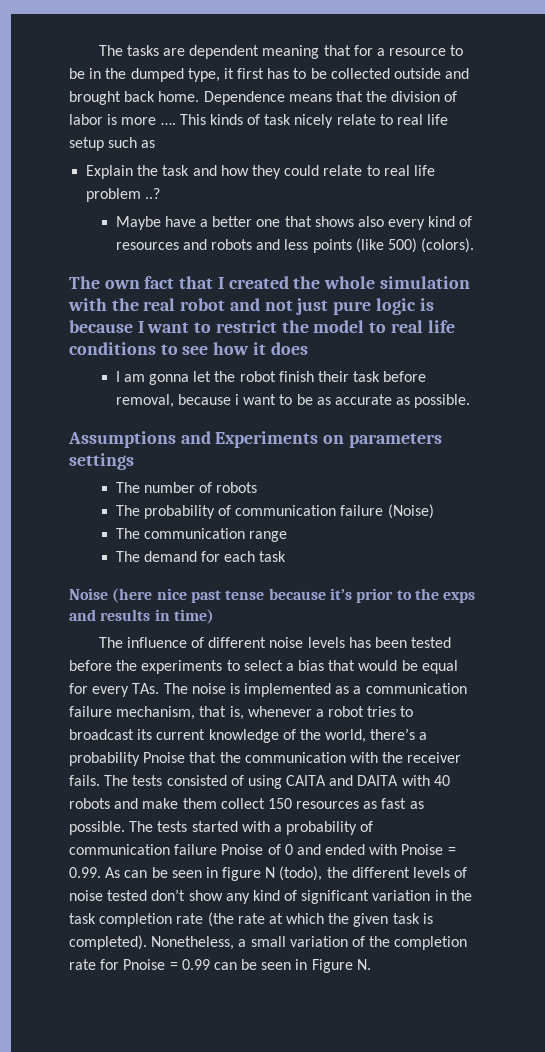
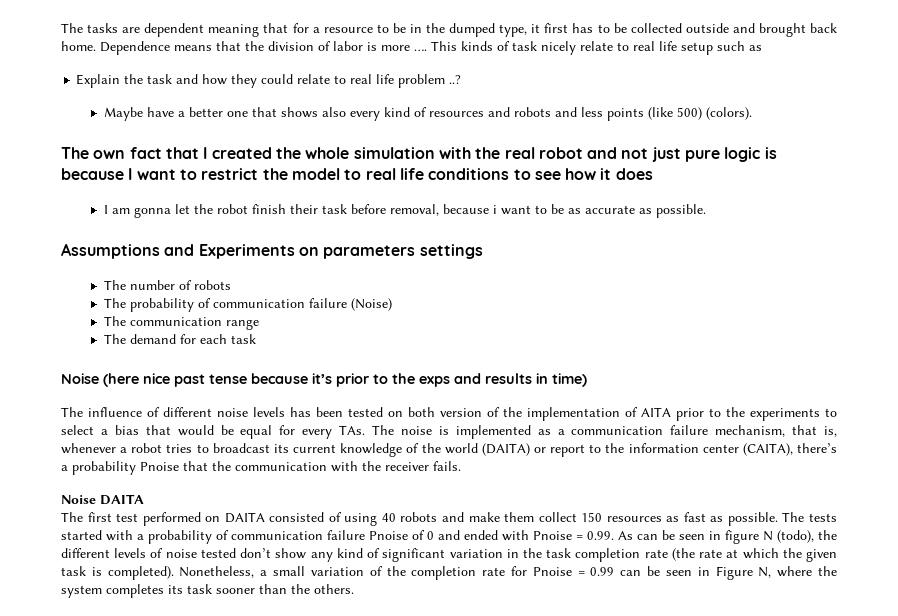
- The influence of different noise levels has been tested before the experiments to select a bias that would be equal for every TAs. The noise is implemented as a communication failure mechanism, that is, whenever a robot tries to broadcast its current knowledge of the world, there’s a probability Pnoise that the communication with the receiver fails. The tests consisted of using CAITA and DAITA with 40 robots and make them collect 150 resources as fast as possible.
+ The influence of different noise levels has been tested on both version of the implementation of AITA prior to the experiments to select a bias that would be equal for every TAs. The noise is implemented as a communication failure mechanism, that is, whenever a robot tries to broadcast its current knowledge of the world (DAITA) or report to the information center (CAITA), there’s a probability Pnoise that the communication with the receiver fails.
+ Noise DAITA
+ The first test performed on DAITA consisted of using 40 robots and make them collect 150 resources as fast as possible.
- Nonetheless, a small variation of the completion rate for Pnoise = 0.99 can be seen in Figure N.
+ Nonetheless, a small variation of the completion rate for Pnoise = 0.99 can be seen in Figure N, where the system completes its task sooner than the others.

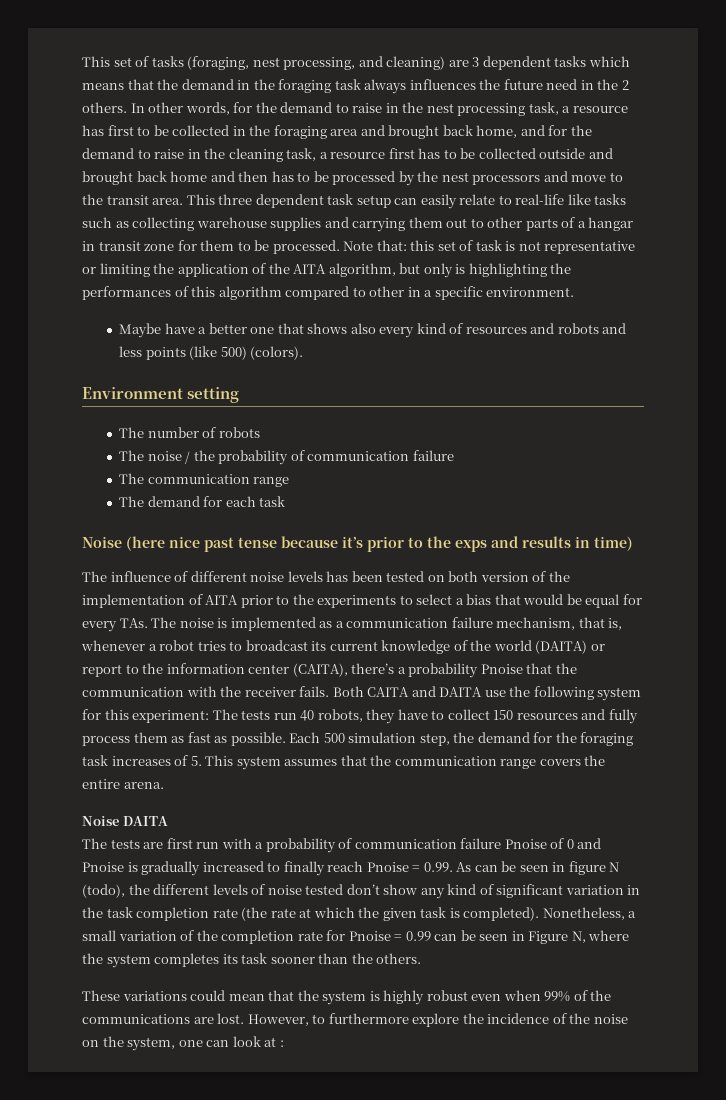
- The tasks are dependent meaning that for a resource to be in the dumped type, it first has to be collected outside and brought back home. Dependence means that the division of labor is more …. This kinds of task nicely relate to real life setup such as
- Explain the task and how they could relate to real life problem ..?
+ This set of tasks (foraging, nest processing, and cleaning) are 3 dependent tasks which means that the demand in the foraging task always influences the future need in the 2 others. In other words, for the demand to raise in the nest processing task, a resource has first to be collected in the foraging area and brought back home, and for the demand to raise in the cleaning task, a resource first has to be collected outside and brought back home and then has to be processed by the nest processors and move to the transit area. This three dependent task setup can easily relate to real-life like tasks such as collecting warehouse supplies and carrying them out to other parts of a hangar in transit zone for them to be processed. Note that: this set of task is not representative or limiting the application of the AITA algorithm, but only is highlighting the performances of this algorithm compared to other in a specific environment.
- The own fact that I created the whole simulation with the real robot and not just pure logic is because I want to restrict the model to real life conditions to see how it does
- I am gonna let the robot finish their task before removal, because i want to be as accurate as possible.
- Assumptions and Experiments on parameters settings
+ Environment setting
- The probability of communication failure (Noise)
+ The noise / the probability of communication failure
- The influence of different noise levels has been tested on both version of the implementation of AITA prior to the experiments to select a bias that would be equal for every TAs. The noise is implemented as a communication failure mechanism, that is, whenever a robot tries to broadcast its current knowledge of the world (DAITA) or report to the information center (CAITA), there’s a probability Pnoise that the communication with the receiver fails.
+ The influence of different noise levels has been tested on both version of the implementation of AITA prior to the experiments to select a bias that would be equal for every TAs. The noise is implemented as a communication failure mechanism, that is, whenever a robot tries to broadcast its current knowledge of the world (DAITA) or report to the information center (CAITA), there’s a probability Pnoise that the communication with the receiver fails. Both CAITA and DAITA use the following system for this experiment: The tests run 40 robots, they have to collect 150 resources and fully process them as fast as possible. Each 500 simulation step, the demand for the foraging task increases of 5. This system assumes that the communication range covers the entire arena.
  Noise DAITA
- The first test performed on DAITA consisted of using 40 robots and make them collect 150 resources as fast as possible. The tests started with a probability of communication failure Pnoise of 0 and ended with Pnoise = 0.99. As can be seen in figure N (todo), the different levels of noise tested don’t show any kind of significant variation in the task completion rate (the rate at which the given task is completed).
+ The tests are first run with a probability of communication failure Pnoise of 0 and Pnoise is gradually increased to finally reach Pnoise = 0.99. As can be seen in figure N (todo), the different levels of noise tested don’t show any kind of significant variation in the task completion rate (the rate at which the given task is completed).
+ These variations could mean that the system is highly robust even when 99% of the communications are lost. However, to furthermore explore the incidence of the noise on the system, one can look at :

